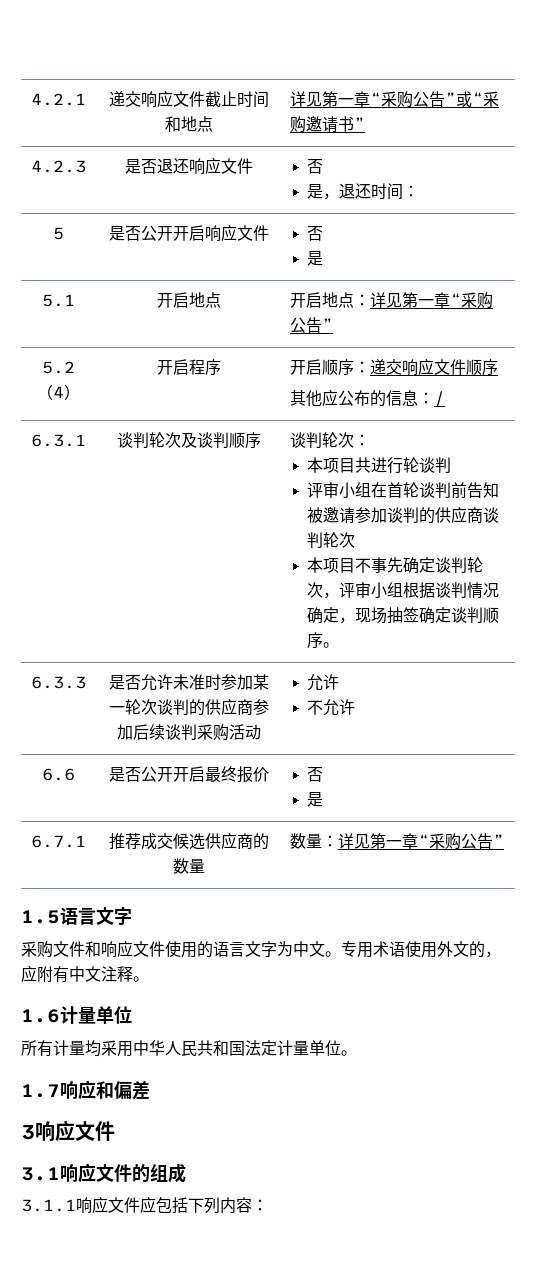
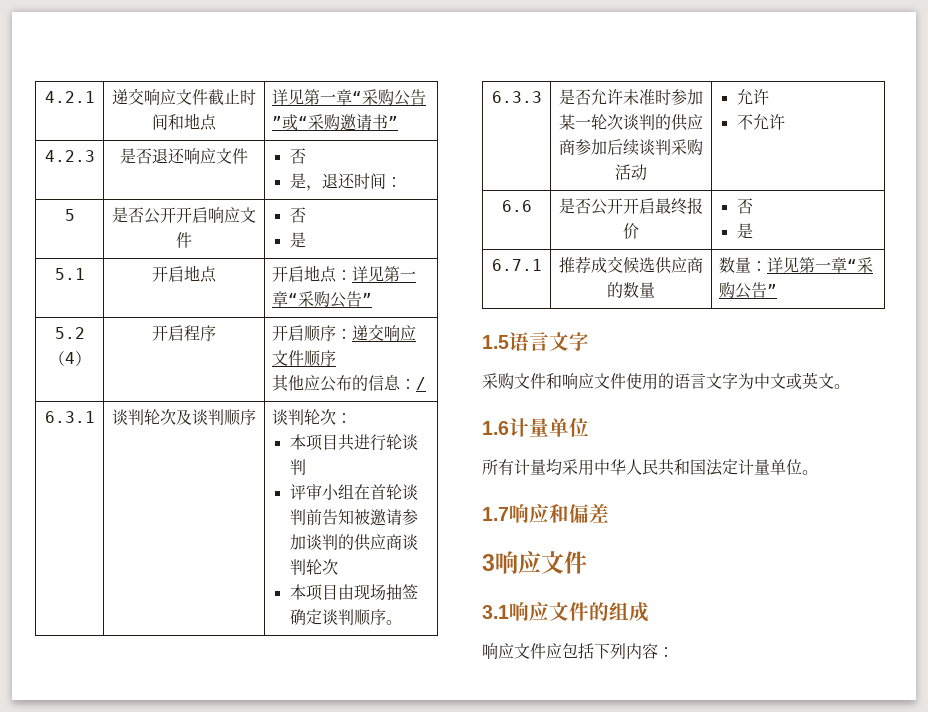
- 本项目不事先确定谈判轮次，评审小组根据谈判情况确定，现场抽签确定谈判顺序。
+ 本项目由现场抽签确定谈判顺序。
- 采购文件和响应文件使用的语言文字为中文。专用术语使用外文的，应附有中文注释。
+ 采购文件和响应文件使用的语言文字为中文或英文。
- 3.1.1响应文件应包括下列内容：
+ 响应文件应包括下列内容：

